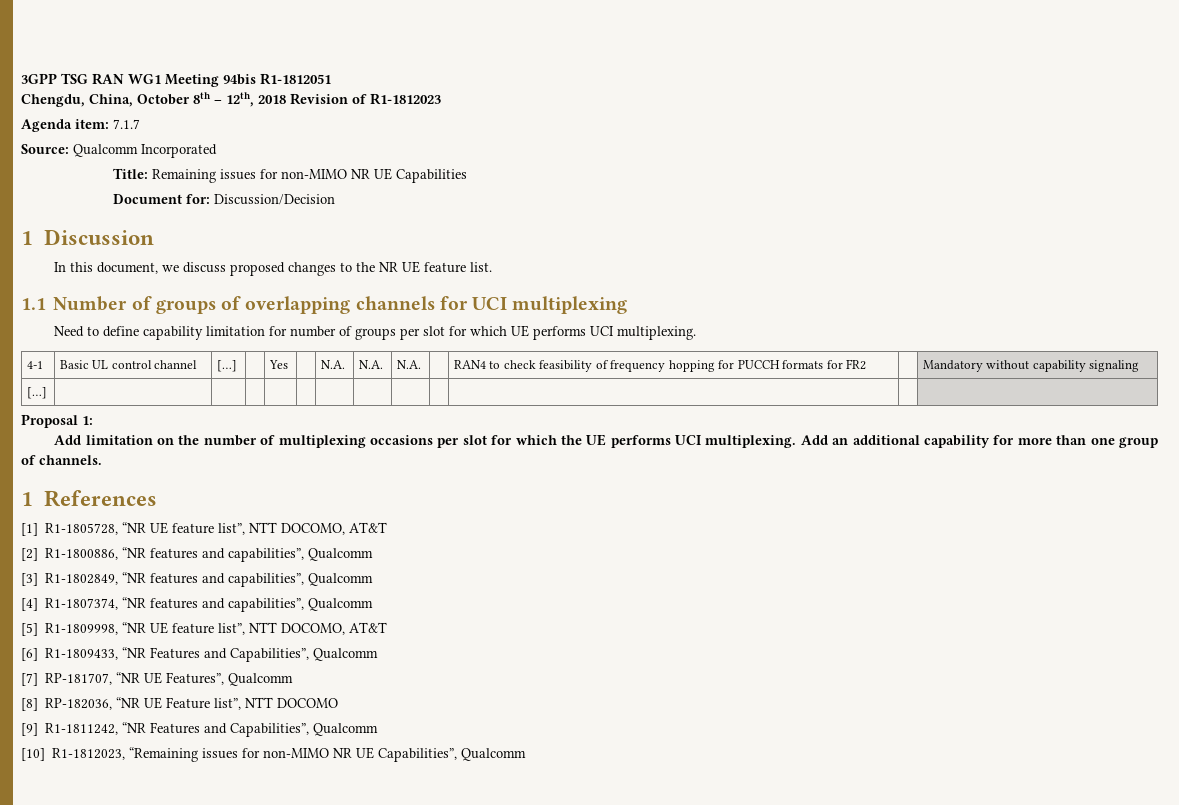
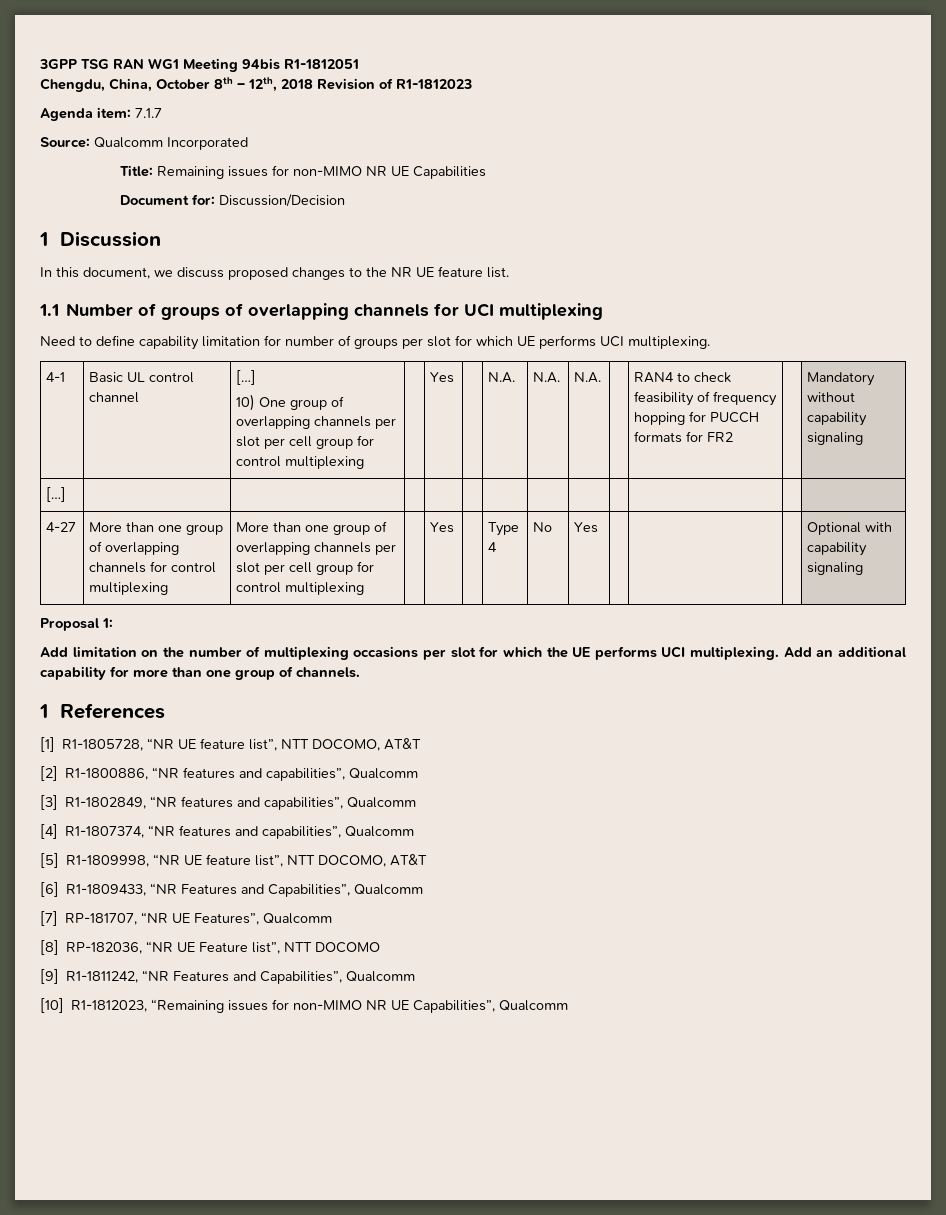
- 4-1 | Basic UL control channel | […] | | Yes | | N.A. | N.A. | N.A. | | RAN4 to check feasibility of frequency hopping for PUCCH formats for FR2 | | Mandatory without capability signaling
+ 4-1 | Basic UL control channel | […]
+ 10) One group of overlapping channels per slot per cell group for control multiplexing | | Yes | | N.A. | N.A. | N.A. | | RAN4 to check feasibility of frequency hopping for PUCCH formats for FR2 | | Mandatory without capability signaling
+ 4-27 | More than one group of overlapping channels for control multiplexing | More than one group of overlapping channels per slot per cell group for control multiplexing | | Yes | | Type 4 | No | Yes | | | | Optional with capability signaling

